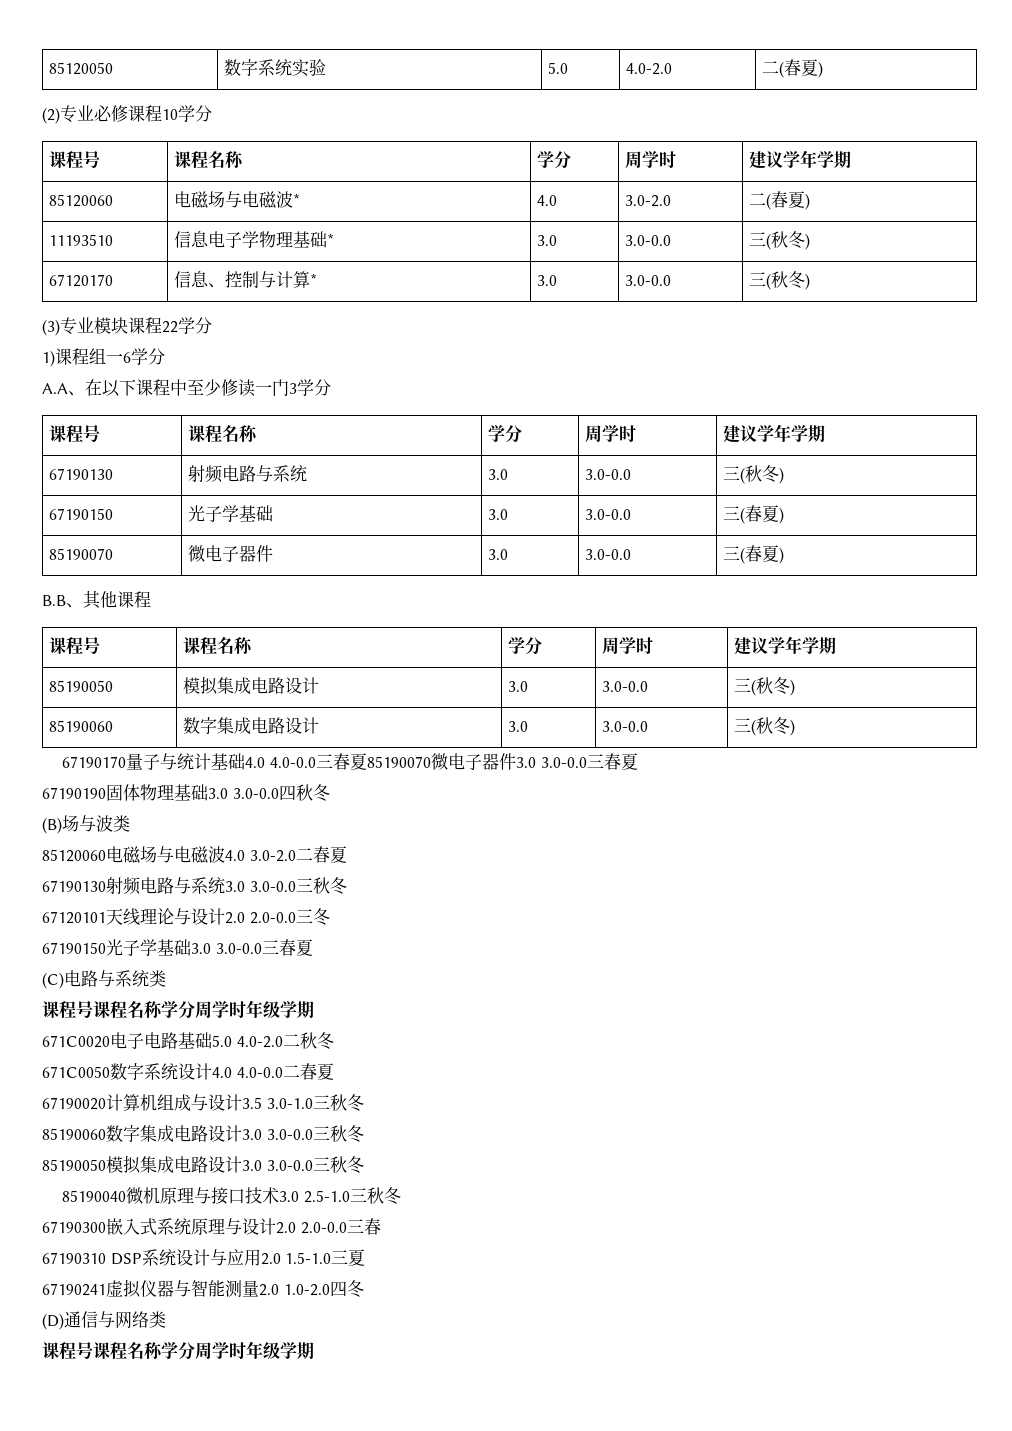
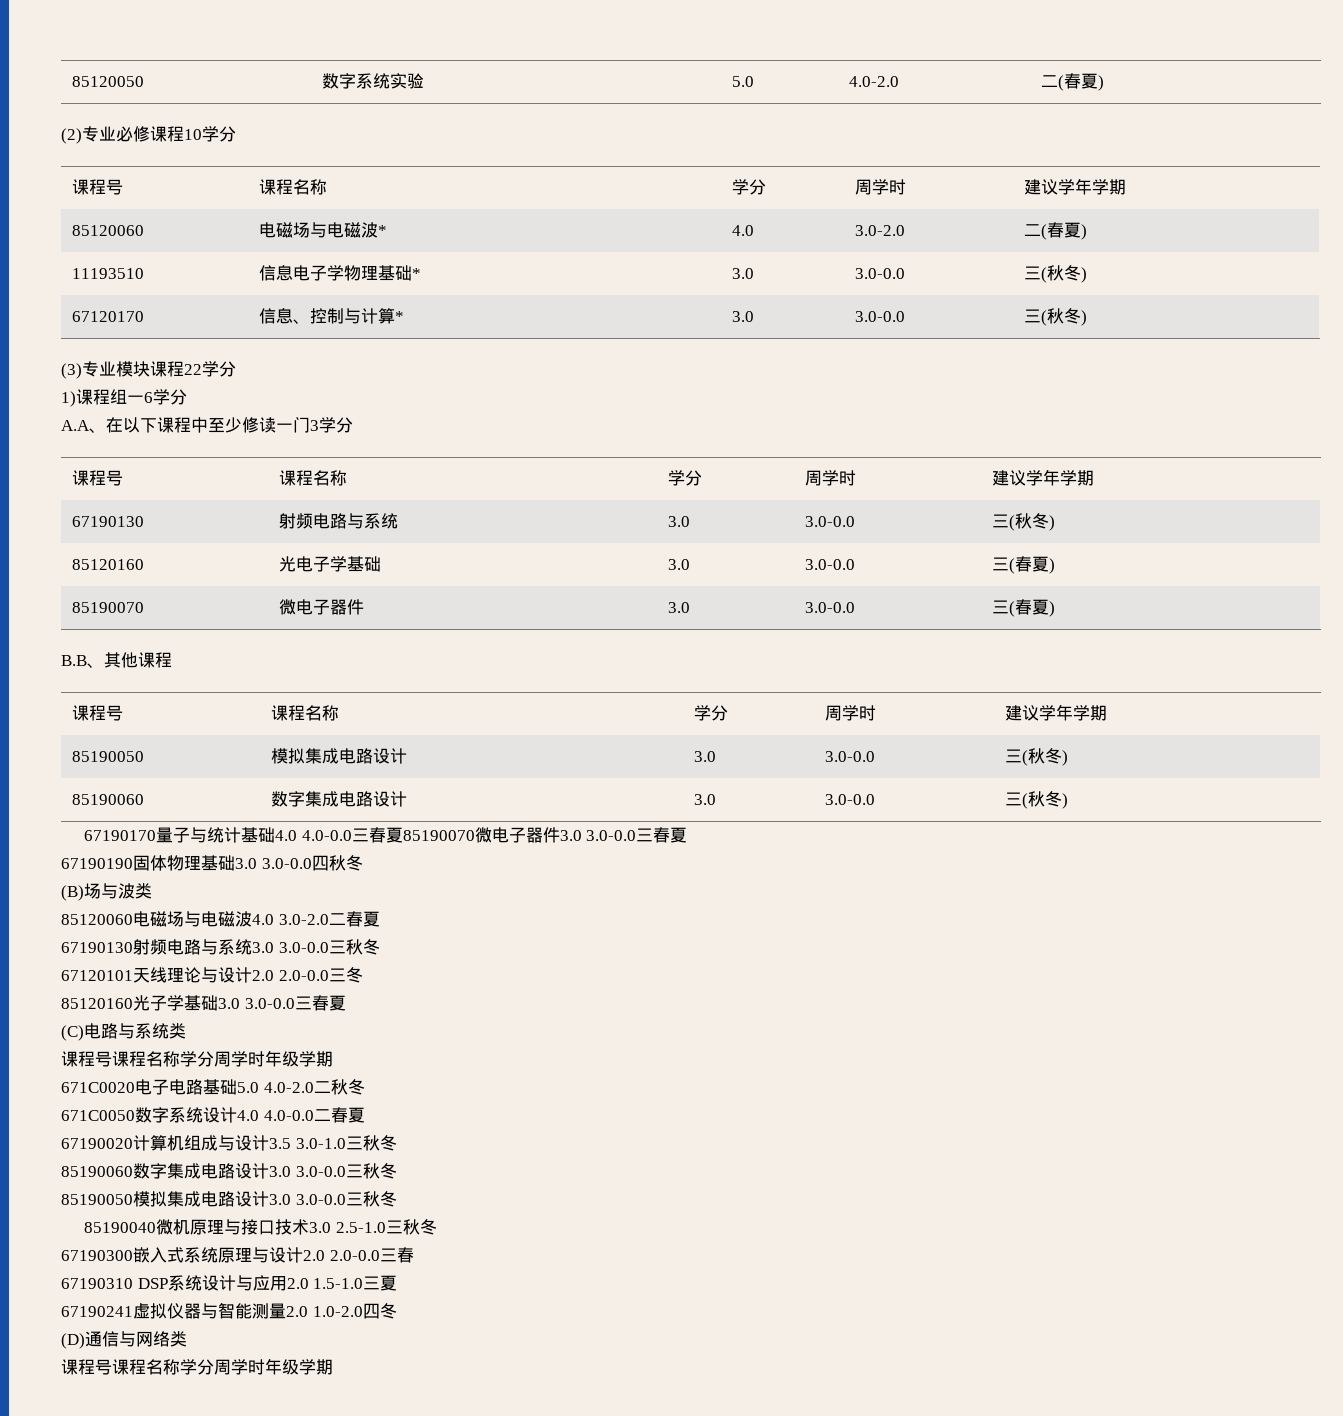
- 67190150 | 光子学基础 | 3.0 | 3.0-0.0 | 三(春夏)
+ 85120160 | 光电子学基础 | 3.0 | 3.0-0.0 | 三(春夏)
- 67190150光子学基础3.0 3.0-0.0三春夏
+ 85120160光子学基础3.0 3.0-0.0三春夏

